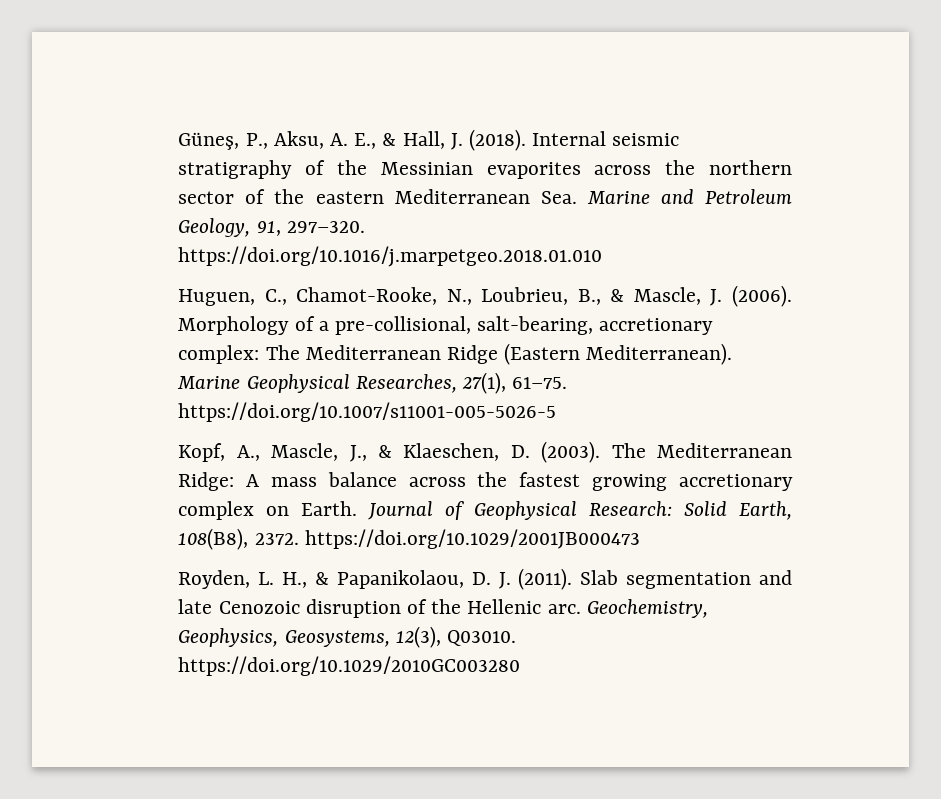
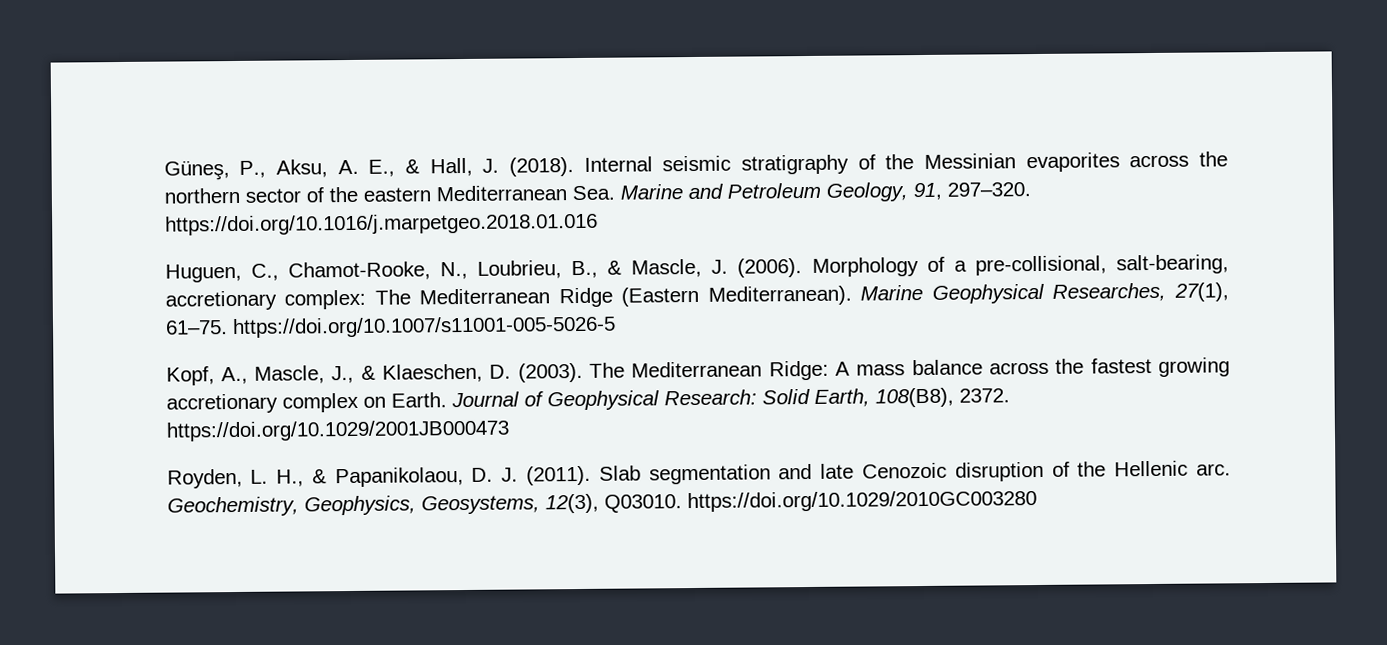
- Internal seismic stratigraphy of the Messinian evaporites across the northern sector of the eastern Mediterranean Sea. Marine and Petroleum Geology, 91, 297–320. https://doi.org/10.1016/j.marpetgeo.2018.01.010
+ Internal seismic stratigraphy of the Messinian evaporites across the northern sector of the eastern Mediterranean Sea. Marine and Petroleum Geology, 91, 297–320. https://doi.org/10.1016/j.marpetgeo.2018.01.016

